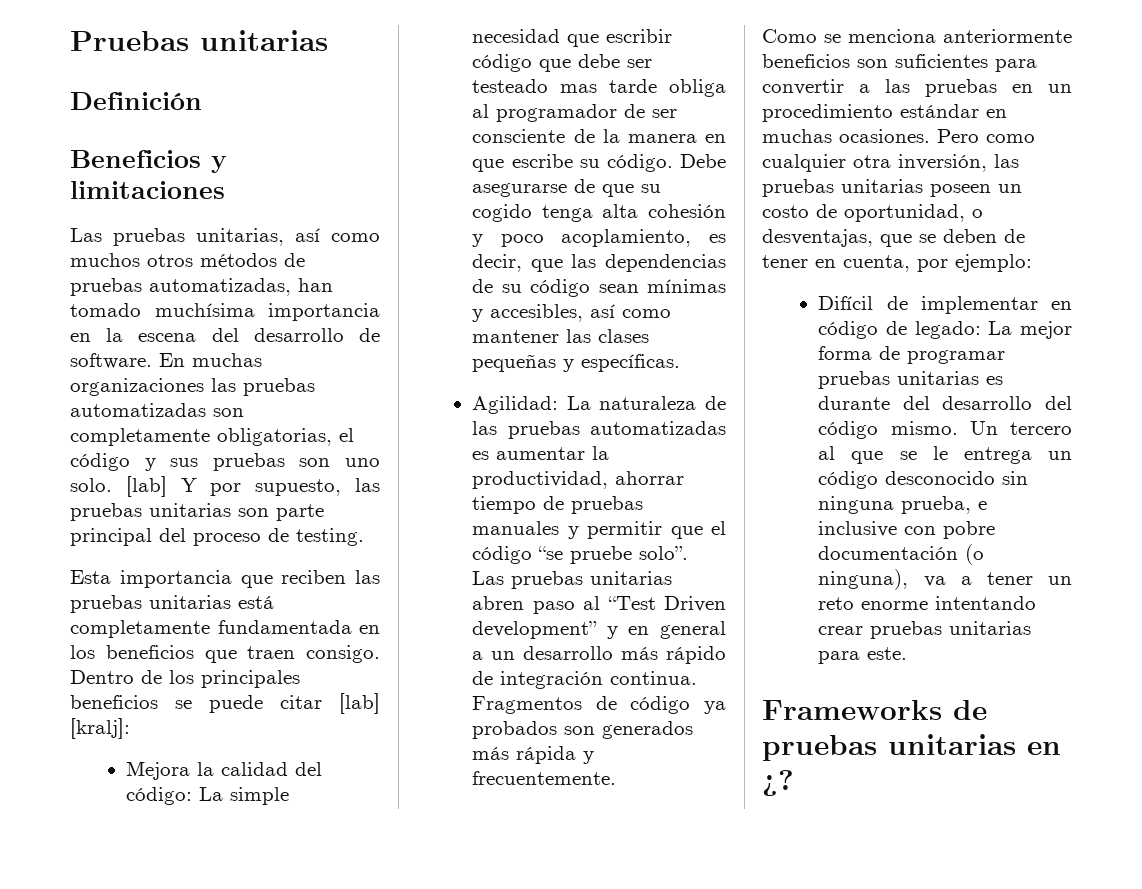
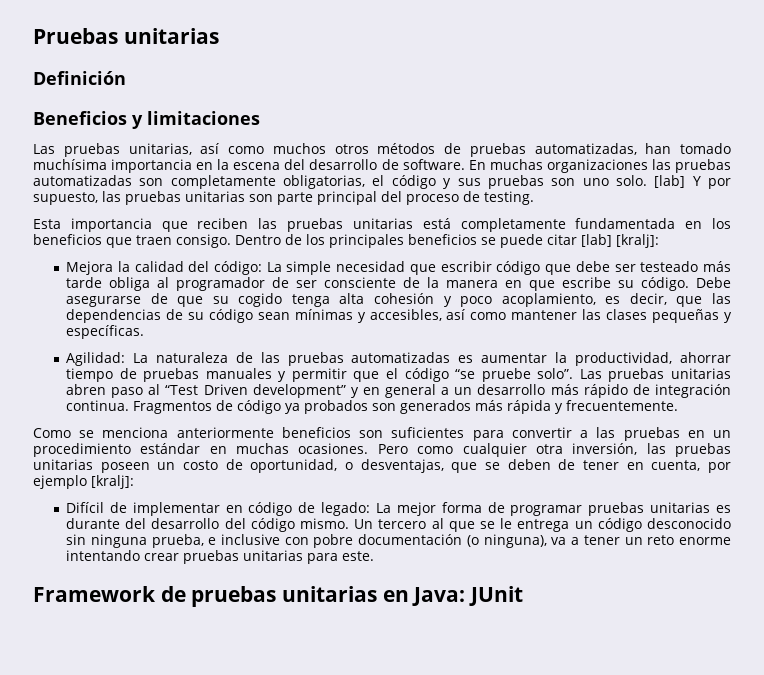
- Mejora la calidad del código: La simple necesidad que escribir código que debe ser testeado mas tarde obliga al programador de ser consciente de la manera en que escribe su código.
+ Mejora la calidad del código: La simple necesidad que escribir código que debe ser testeado más tarde obliga al programador de ser consciente de la manera en que escribe su código.
- Pero como cualquier otra inversión, las pruebas unitarias poseen un costo de oportunidad, o desventajas, que se deben de tener en cuenta, por ejemplo:
+ Pero como cualquier otra inversión, las pruebas unitarias poseen un costo de oportunidad, o desventajas, que se deben de tener en cuenta, por ejemplo [kralj]:
- Frameworks de pruebas unitarias en ¿?
+ Framework de pruebas unitarias en Java: JUnit

